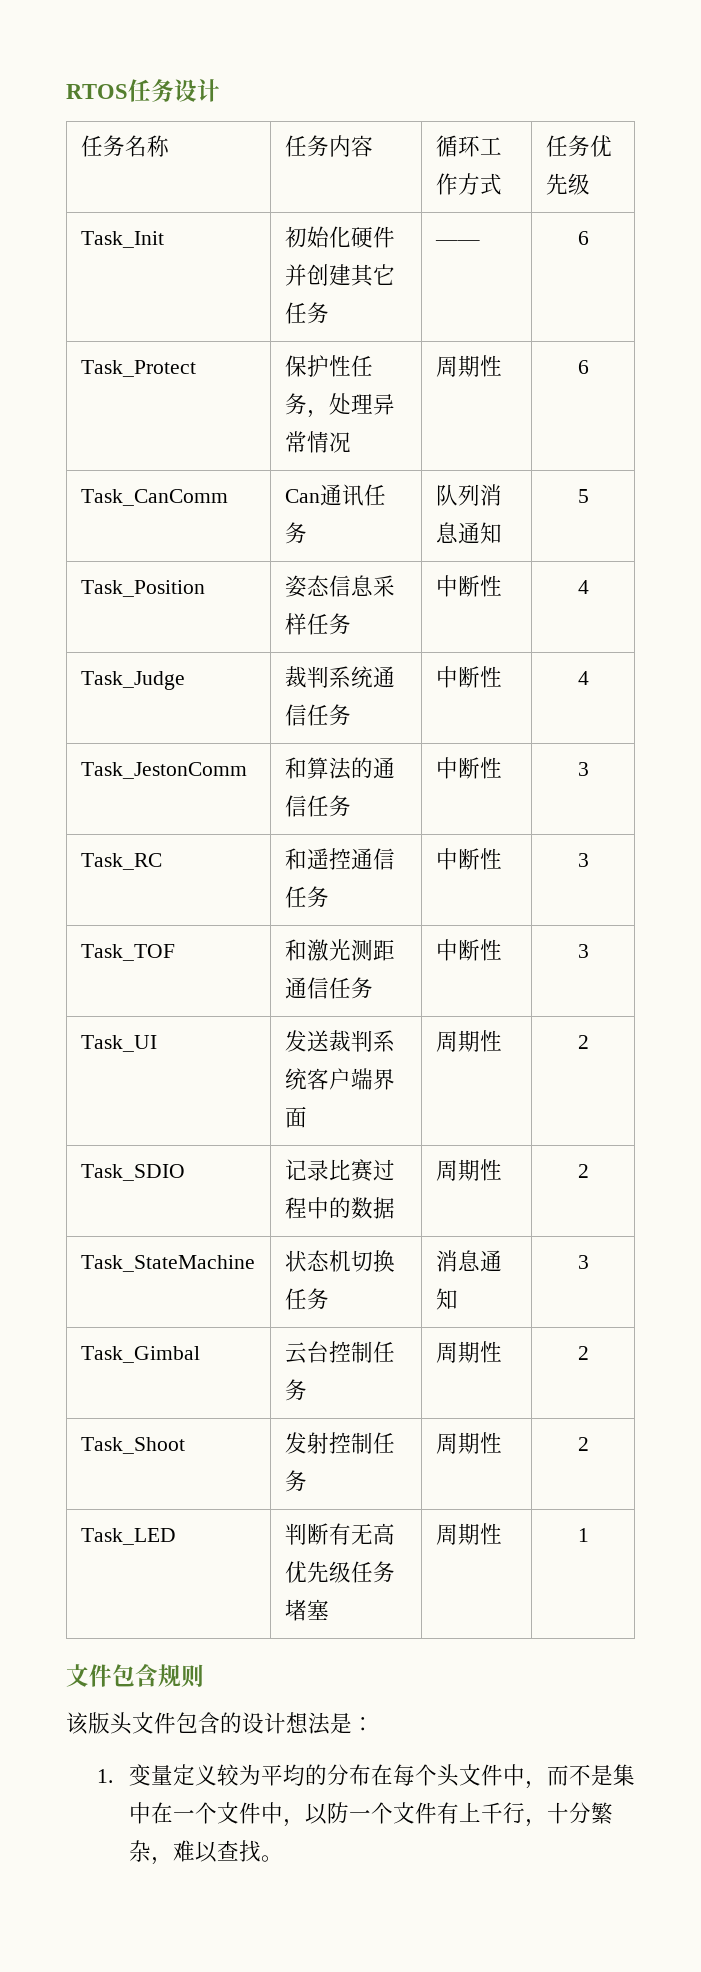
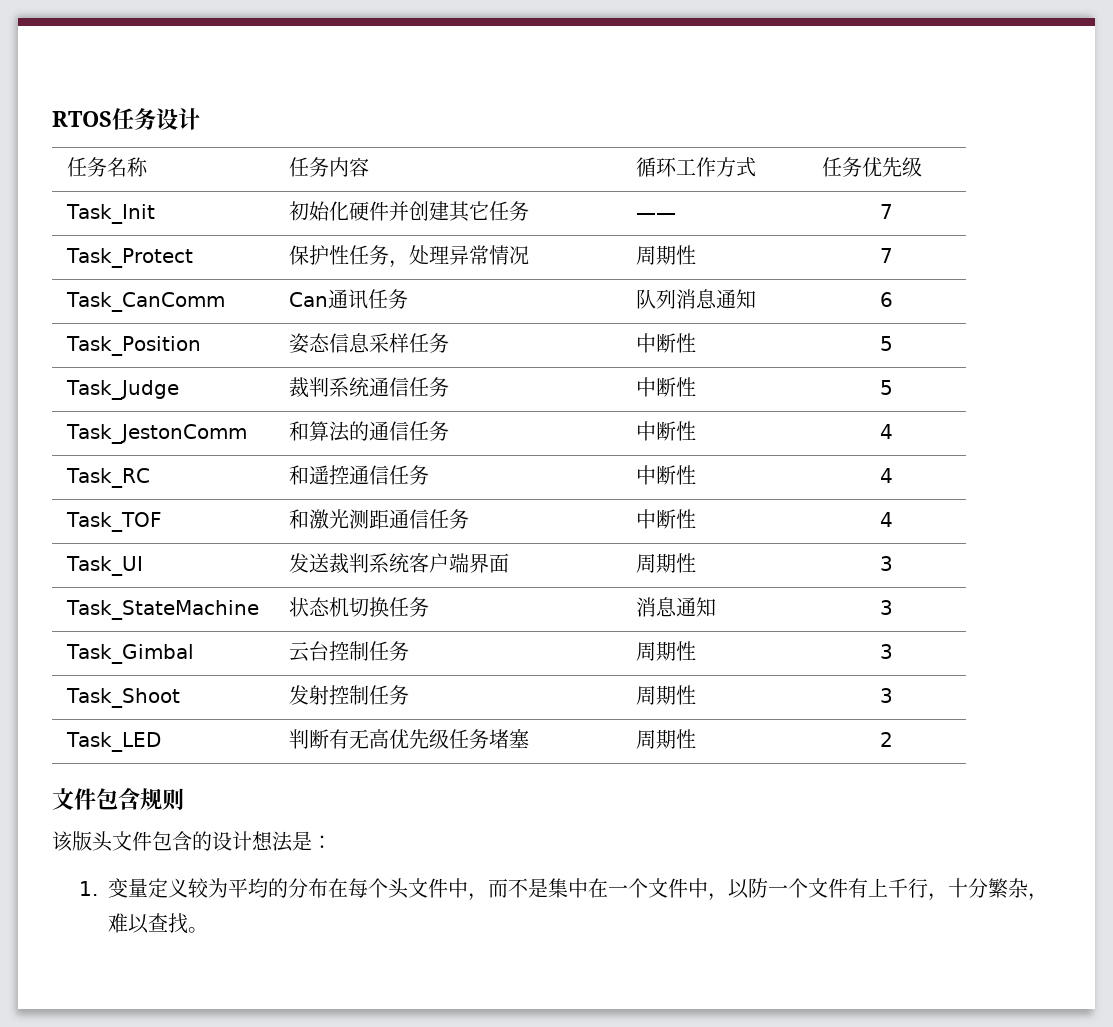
- Task_Init | 初始化硬件并创建其它任务 | —— | 6
+ Task_Init | 初始化硬件并创建其它任务 | —— | 7
- Task_Protect | 保护性任务，处理异常情况 | 周期性 | 6
+ Task_Protect | 保护性任务，处理异常情况 | 周期性 | 7
- Task_CanComm | Can通讯任务 | 队列消息通知 | 5
+ Task_CanComm | Can通讯任务 | 队列消息通知 | 6
- Task_Position | 姿态信息采样任务 | 中断性 | 4
+ Task_Position | 姿态信息采样任务 | 中断性 | 5
- Task_Judge | 裁判系统通信任务 | 中断性 | 4
+ Task_Judge | 裁判系统通信任务 | 中断性 | 5
- Task_JestonComm | 和算法的通信任务 | 中断性 | 3
+ Task_JestonComm | 和算法的通信任务 | 中断性 | 4
- Task_RC | 和遥控通信任务 | 中断性 | 3
+ Task_RC | 和遥控通信任务 | 中断性 | 4
- Task_TOF | 和激光测距通信任务 | 中断性 | 3
+ Task_TOF | 和激光测距通信任务 | 中断性 | 4
- Task_UI | 发送裁判系统客户端界面 | 周期性 | 2
- Task_SDIO | 记录比赛过程中的数据 | 周期性 | 2
+ Task_UI | 发送裁判系统客户端界面 | 周期性 | 3
- Task_Gimbal | 云台控制任务 | 周期性 | 2
+ Task_Gimbal | 云台控制任务 | 周期性 | 3
- Task_Shoot | 发射控制任务 | 周期性 | 2
+ Task_Shoot | 发射控制任务 | 周期性 | 3
- Task_LED | 判断有无高优先级任务堵塞 | 周期性 | 1
+ Task_LED | 判断有无高优先级任务堵塞 | 周期性 | 2

